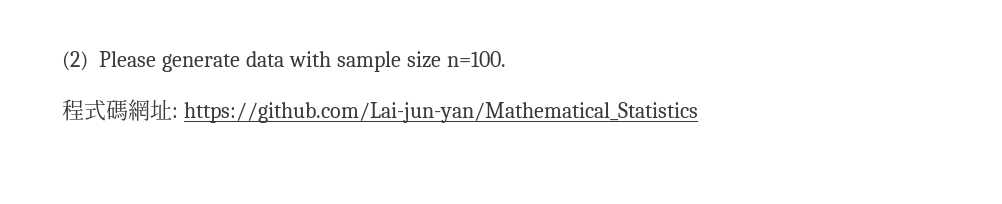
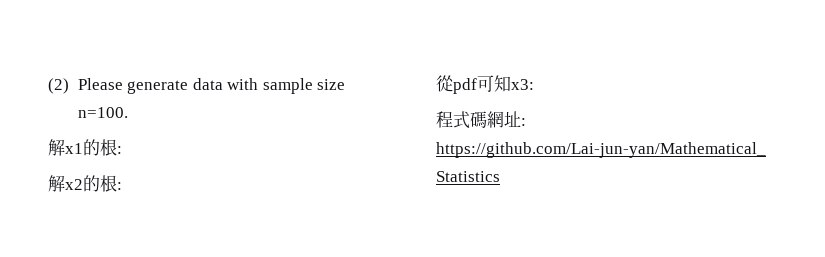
+ 解x1的根:
+ 解x2的根:
+ 從pdf可知x3:

